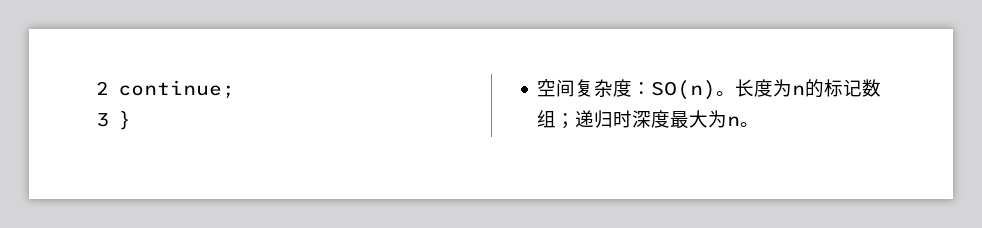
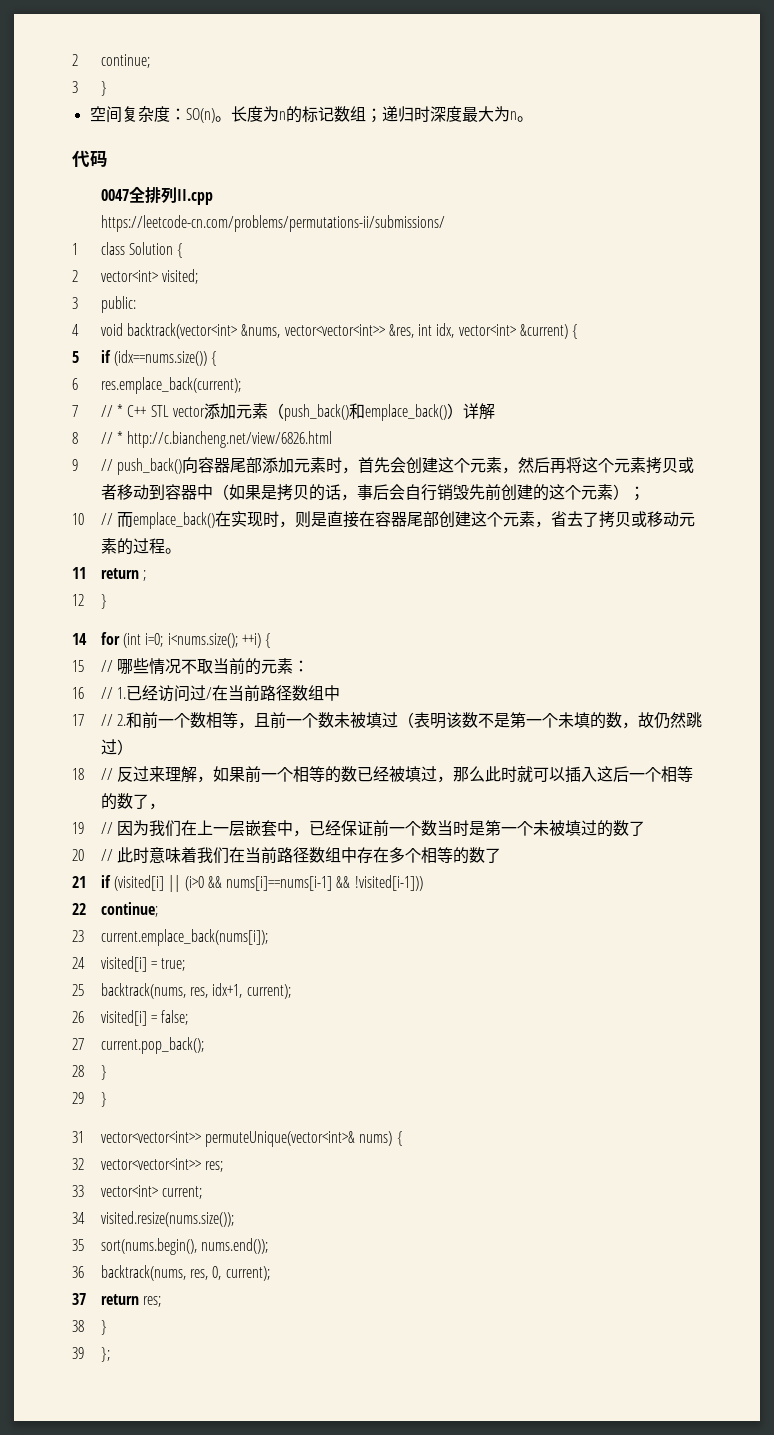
+ 代码
+ 0047全排列II.cpp
+ https://leetcode-cn.com/problems/permutations-ii/submissions/
+ 1 class Solution {
+ 2 vector<int> visited;
+ 3 public:
+ 4 void backtrack(vector<int> &nums, vector<vector<int>> &res, int idx, vector<int> &current) {
+ 5 if (idx==nums.size()) {
+ 6 res.emplace_back(current);
+ 7 // * C++ STL vector添加元素（push_back()和emplace_back()）详解
+ 8 // * http://c.biancheng.net/view/6826.html
+ 9 // push_back()向容器尾部添加元素时，首先会创建这个元素，然后再将这个元素拷贝或者移动到容器中（如果是拷贝的话，事后会自行销毁先前创建的这个元素）；
+ 10 // 而emplace_back()在实现时，则是直接在容器尾部创建这个元素，省去了拷贝或移动元素的过程。
+ 11 return ;
+ 12 }
+ 14 for (int i=0; i<nums.size(); ++i) {
+ 15 // 哪些情况不取当前的元素：
+ 16 // 1.已经访问过/在当前路径数组中
+ 17 // 2.和前一个数相等，且前一个数未被填过（表明该数不是第一个未填的数，故仍然跳过）
+ 18 // 反过来理解，如果前一个相等的数已经被填过，那么此时就可以插入这后一个相等的数了，
+ 19 // 因为我们在上一层嵌套中，已经保证前一个数当时是第一个未被填过的数了
+ 20 // 此时意味着我们在当前路径数组中存在多个相等的数了
+ 21 if (visited[i] || (i>0 && nums[i]==nums[i-1] && !visited[i-1]))
+ 22 continue;
+ 23 current.emplace_back(nums[i]);
+ 24 visited[i] = true;
+ 25 backtrack(nums, res, idx+1, current);
+ 26 visited[i] = false;
+ 27 current.pop_back();
+ 28 }
+ 29 }
+ 31 vector<vector<int>> permuteUnique(vector<int>& nums) {
+ 32 vector<vector<int>> res;
+ 33 vector<int> current;
+ 34 visited.resize(nums.size());
+ 35 sort(nums.begin(), nums.end());
+ 36 backtrack(nums, res, 0, current);
+ 37 return res;
+ 38 }
+ 39 };

